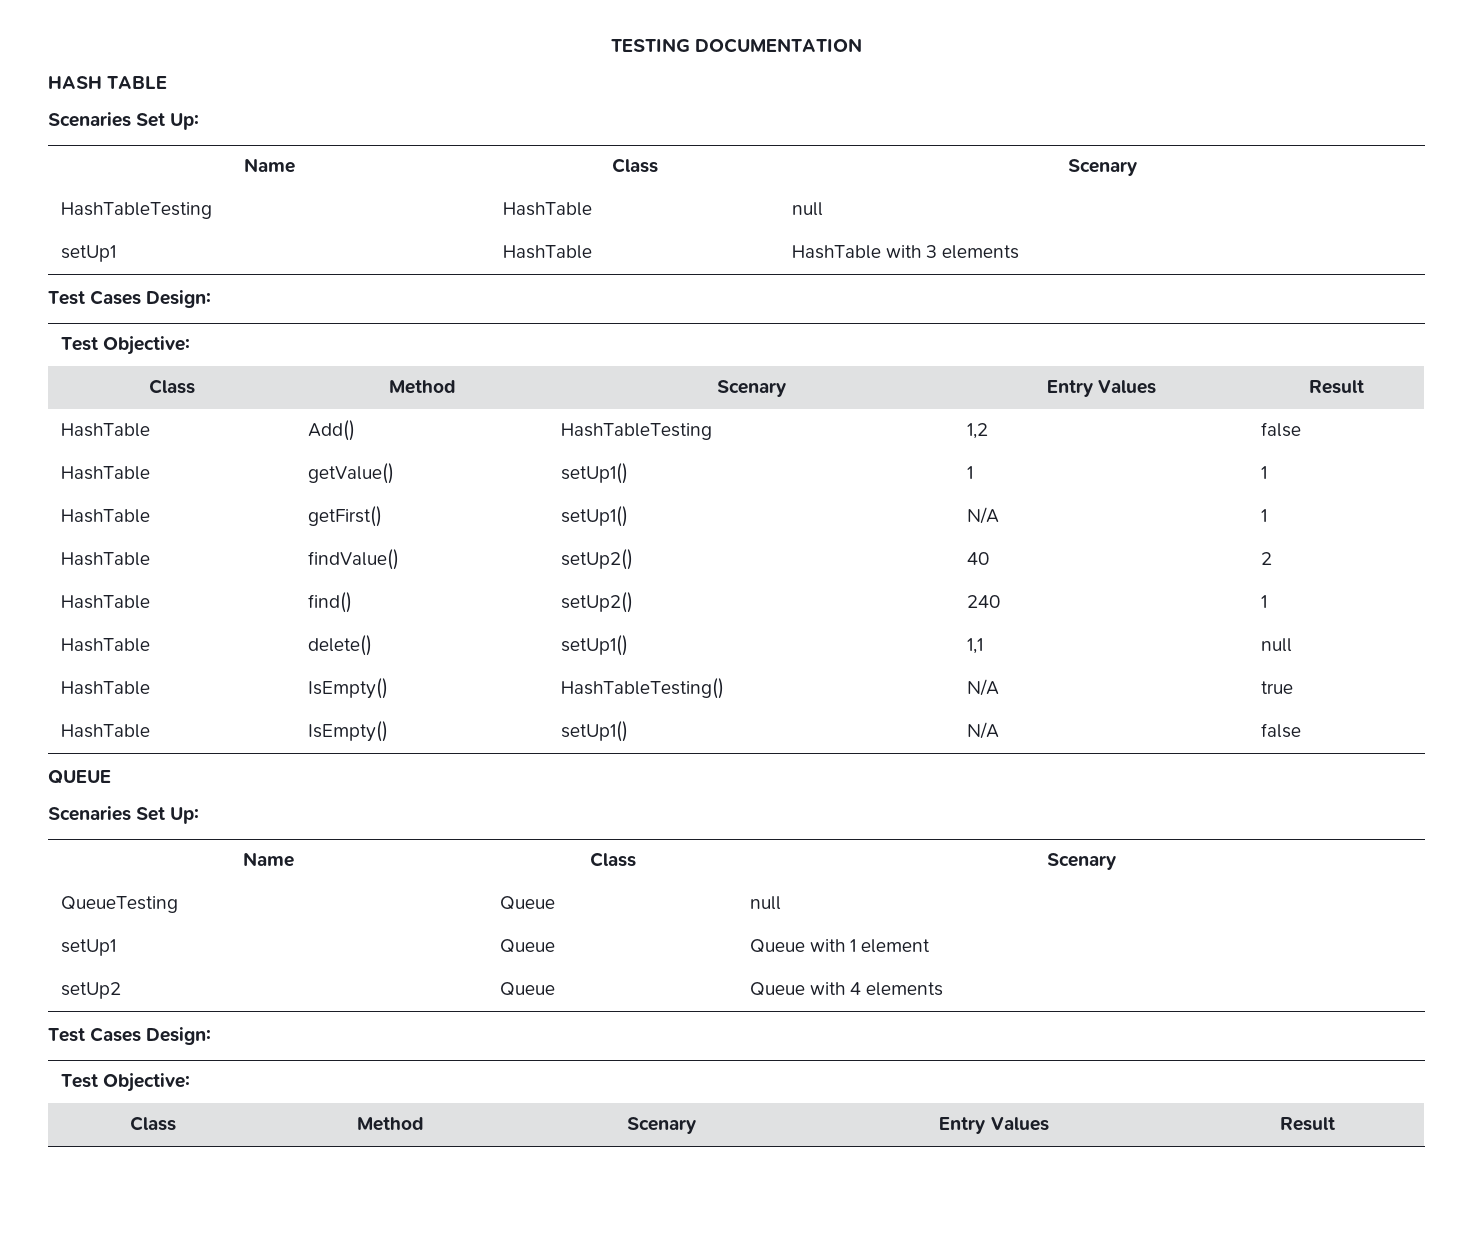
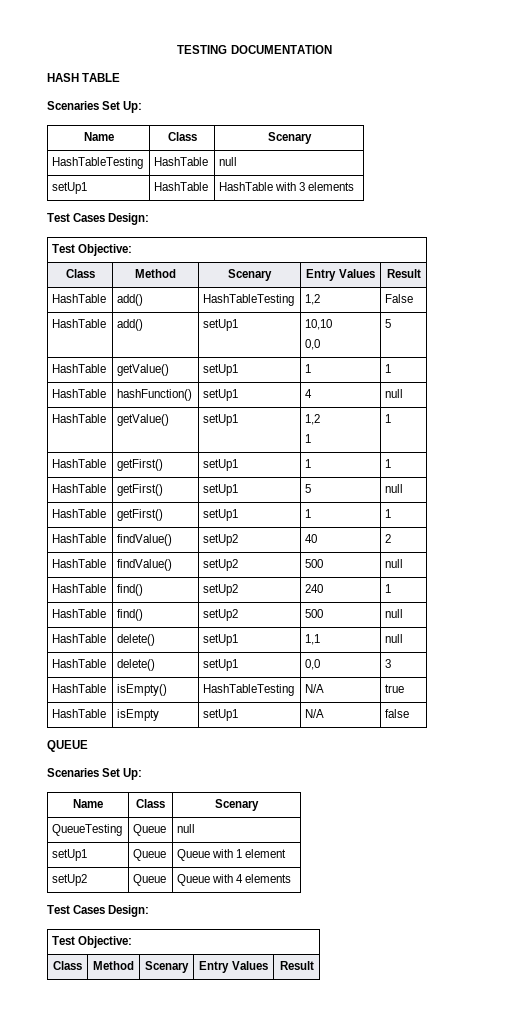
- HashTable | Add() | HashTableTesting | 1,2 | false
- HashTable | getValue() | setUp1() | 1 | 1
- HashTable | getFirst() | setUp1() | N/A | 1
+ HashTable | add() | HashTableTesting | 1,2 | False
+ HashTable | add() | setUp1 | 10,10
+ 0,0 | 5
+ HashTable | getValue() | setUp1 | 1 | 1
+ HashTable | hashFunction() | setUp1 | 4 | null
+ HashTable | getValue() | setUp1 | 1,2
+ 1 | 1
+ HashTable | getFirst() | setUp1 | 1 | 1
+ HashTable | getFirst() | setUp1 | 5 | null
+ HashTable | getFirst() | setUp1 | 1 | 1
- HashTable | findValue() | setUp2() | 40 | 2
+ HashTable | findValue() | setUp2 | 40 | 2
- HashTable | find() | setUp2() | 240 | 1
+ HashTable | findValue() | setUp2 | 500 | null
+ HashTable | find() | setUp2 | 240 | 1
- HashTable | delete() | setUp1() | 1,1 | null
+ HashTable | find() | setUp2 | 500 | null
+ HashTable | delete() | setUp1 | 1,1 | null
- HashTable | IsEmpty() | HashTableTesting() | N/A | true
+ HashTable | delete() | setUp1 | 0,0 | 3
+ HashTable | isEmpty() | HashTableTesting | N/A | true
- HashTable | IsEmpty() | setUp1() | N/A | false
+ HashTable | isEmpty | setUp1 | N/A | false

